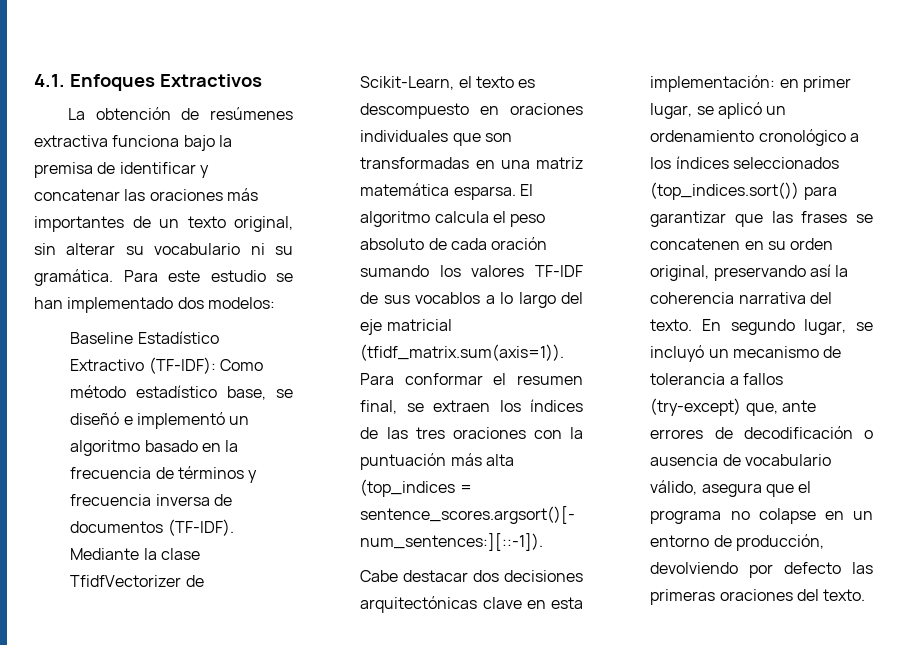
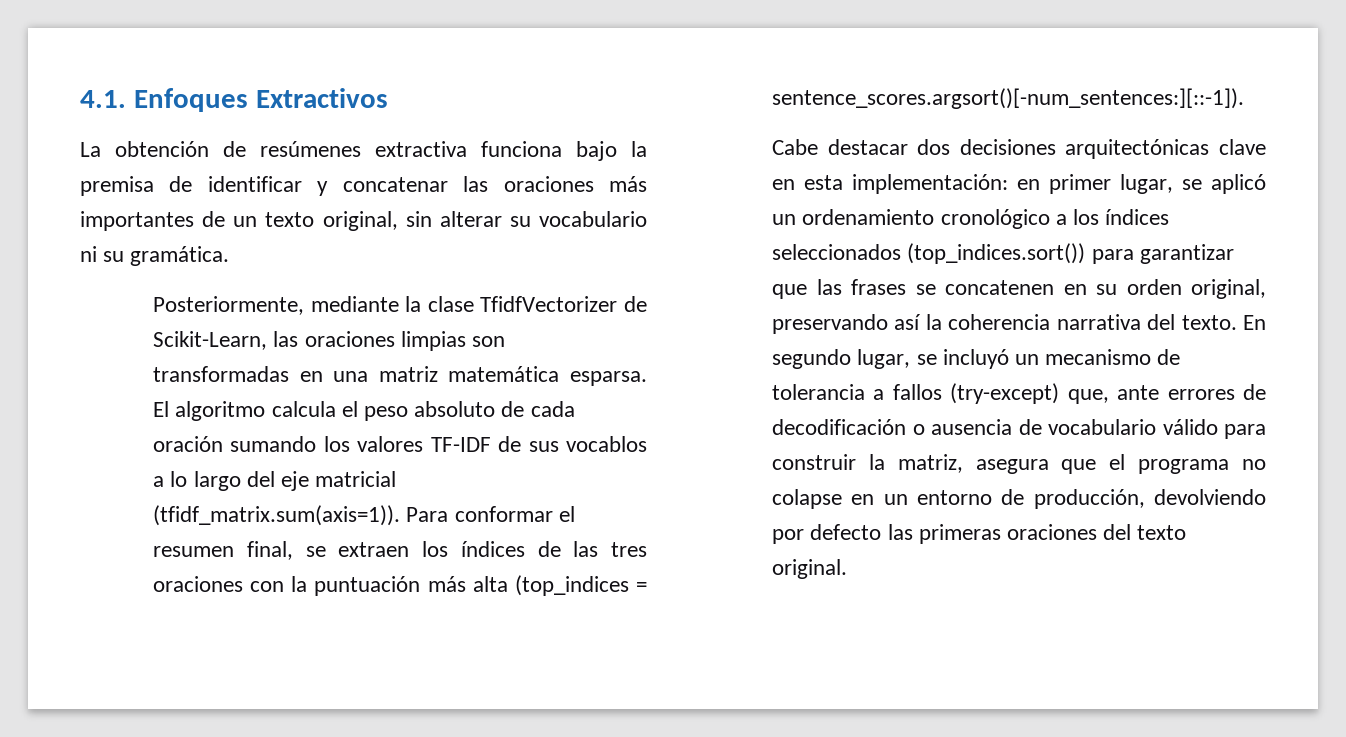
- La obtención de resúmenes extractiva funciona bajo la premisa de identificar y concatenar las oraciones más importantes de un texto original, sin alterar su vocabulario ni su gramática. Para este estudio se han implementado dos modelos:
- Baseline Estadístico Extractivo (TF-IDF): Como método estadístico base, se diseñó e implementó un algoritmo basado en la frecuencia de términos y frecuencia inversa de documentos (TF-IDF). Mediante la clase TfidfVectorizer de Scikit-Learn, el texto es descompuesto en oraciones individuales que son transformadas en una matriz matemática esparsa.
+ La obtención de resúmenes extractiva funciona bajo la premisa de identificar y concatenar las oraciones más importantes de un texto original, sin alterar su vocabulario ni su gramática.
+ Posteriormente, mediante la clase TfidfVectorizer de Scikit-Learn, las oraciones limpias son transformadas en una matriz matemática esparsa.
- En segundo lugar, se incluyó un mecanismo de tolerancia a fallos (try-except) que, ante errores de decodificación o ausencia de vocabulario válido, asegura que el programa no colapse en un entorno de producción, devolviendo por defecto las primeras oraciones del texto.
+ En segundo lugar, se incluyó un mecanismo de tolerancia a fallos (try-except) que, ante errores de decodificación o ausencia de vocabulario válido para construir la matriz, asegura que el programa no colapse en un entorno de producción, devolviendo por defecto las primeras oraciones del texto original.

